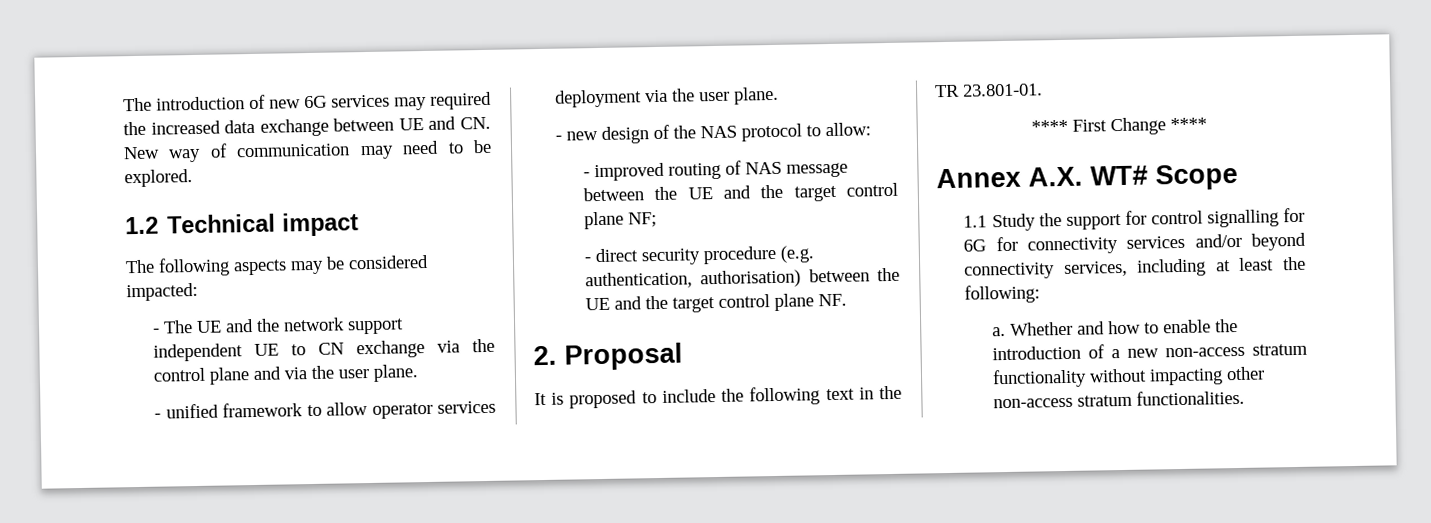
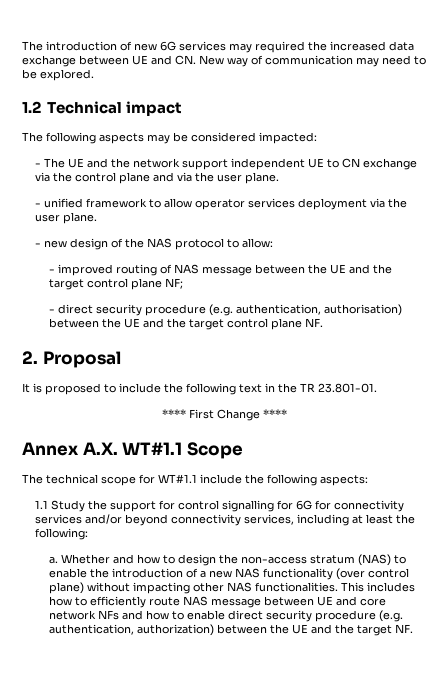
- Annex A.X. WT# Scope
+ Annex A.X. WT#1.1 Scope
+ The technical scope for WT#1.1 include the following aspects:
- Whether and how to enable the introduction of a new non-access stratum functionality without impacting other non-access stratum functionalities.
+ Whether and how to design the non-access stratum (NAS) to enable the introduction of a new NAS functionality (over control plane) without impacting other NAS functionalities. This includes how to efficiently route NAS message between UE and core network NFs and how to enable direct security procedure (e.g. authentication, authorization) between the UE and the target NF.

